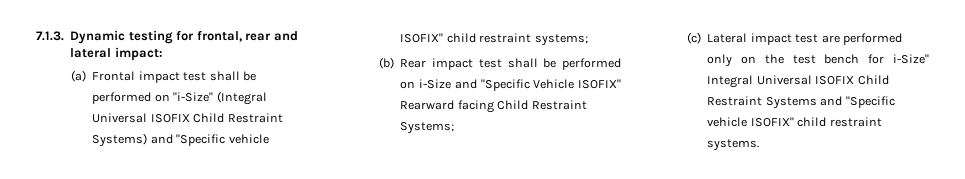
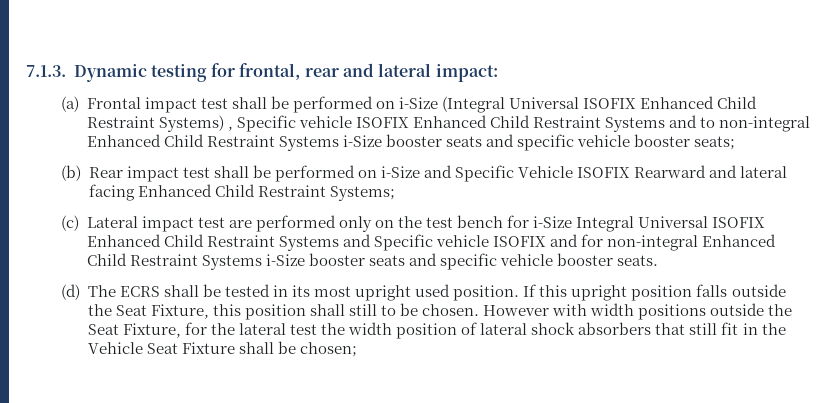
- (a) Frontal impact test shall be performed on "i-Size" (Integral Universal ISOFIX Child Restraint Systems) and "Specific vehicle ISOFIX" child restraint systems;
+ (a) Frontal impact test shall be performed on i-Size (Integral Universal ISOFIX Enhanced Child Restraint Systems) , Specific vehicle ISOFIX Enhanced Child Restraint Systems and to non-integral Enhanced Child Restraint Systems i-Size booster seats and specific vehicle booster seats;
- (b) Rear impact test shall be performed on i-Size and "Specific Vehicle ISOFIX" Rearward facing Child Restraint Systems;
+ (b) Rear impact test shall be performed on i-Size and Specific Vehicle ISOFIX Rearward and lateral facing Enhanced Child Restraint Systems;
- (c) Lateral impact test are performed only on the test bench for i-Size" Integral Universal ISOFIX Child Restraint Systems and "Specific vehicle ISOFIX" child restraint systems.
+ (c) Lateral impact test are performed only on the test bench for i-Size Integral Universal ISOFIX Enhanced Child Restraint Systems and Specific vehicle ISOFIX and for non-integral Enhanced Child Restraint Systems i-Size booster seats and specific vehicle booster seats.
+ (d) The ECRS shall be tested in its most upright used position. If this upright position falls outside the Seat Fixture, this position shall still to be chosen. However with width positions outside the Seat Fixture, for the lateral test the width position of lateral shock absorbers that still fit in the Vehicle Seat Fixture shall be chosen;

